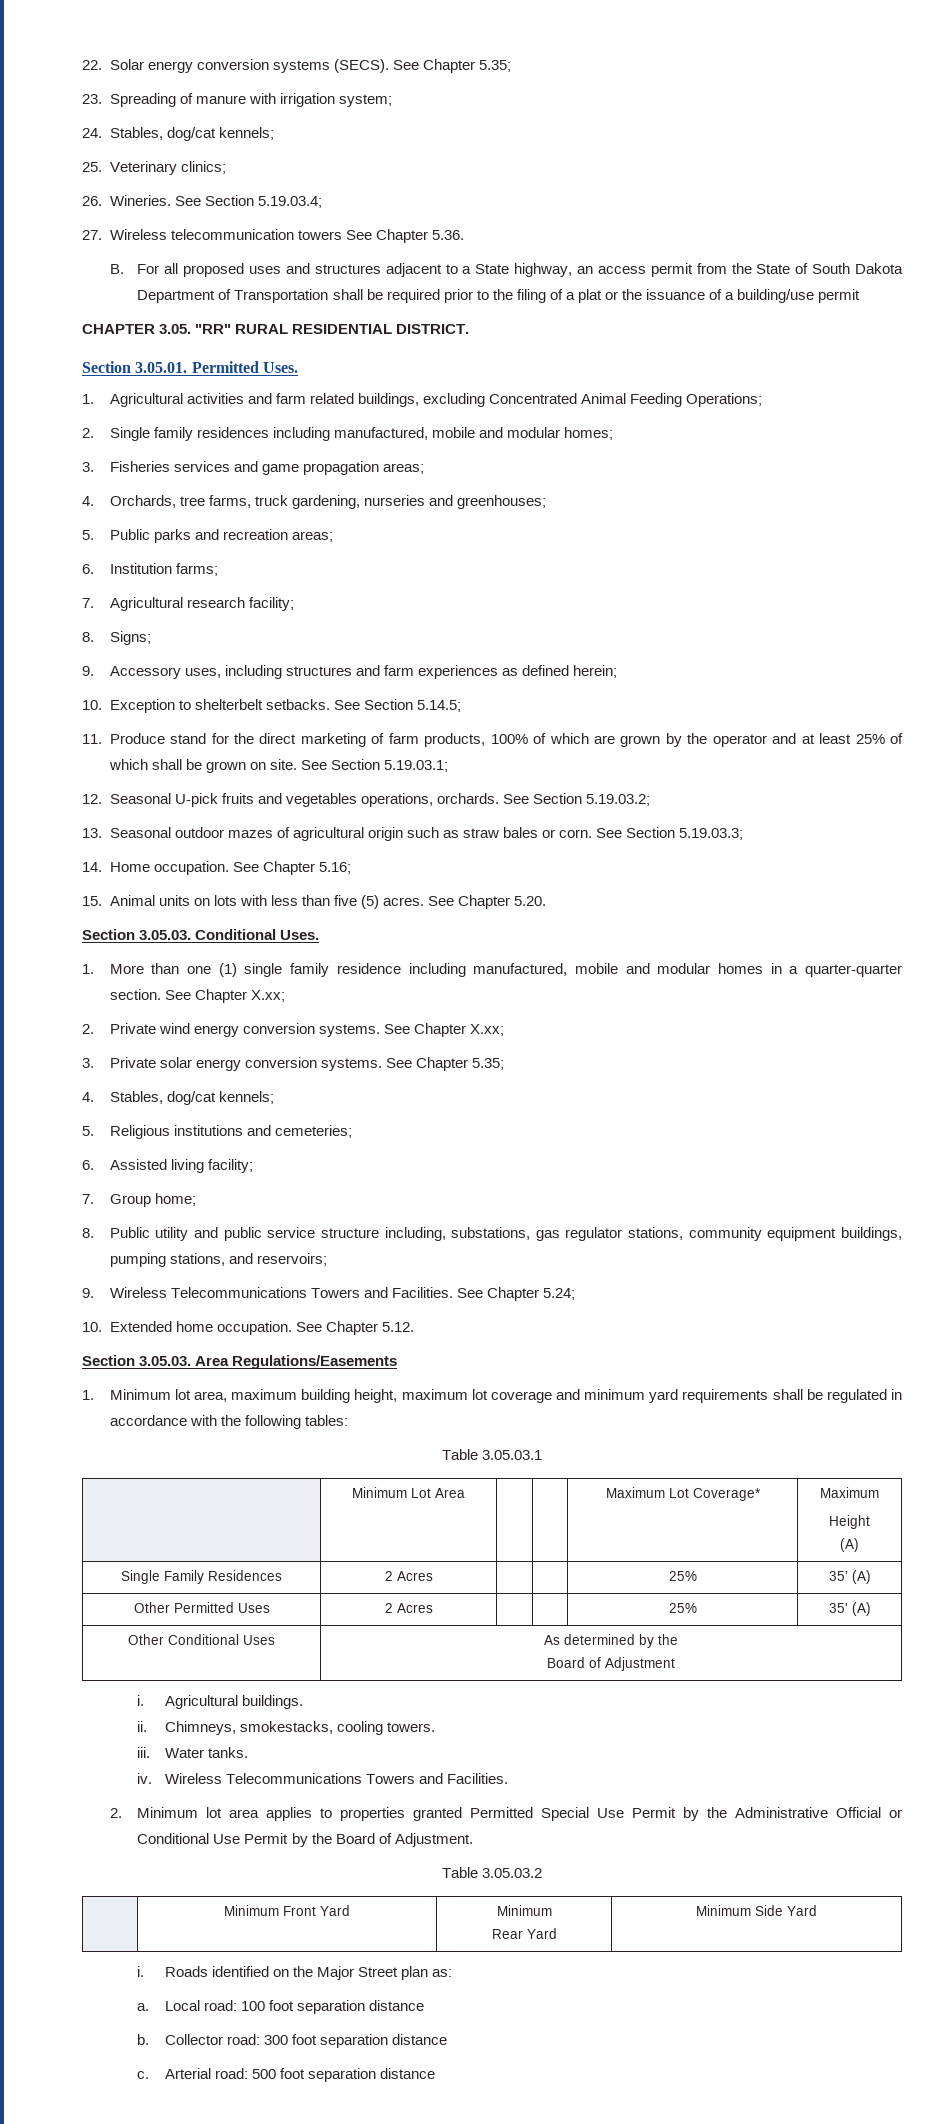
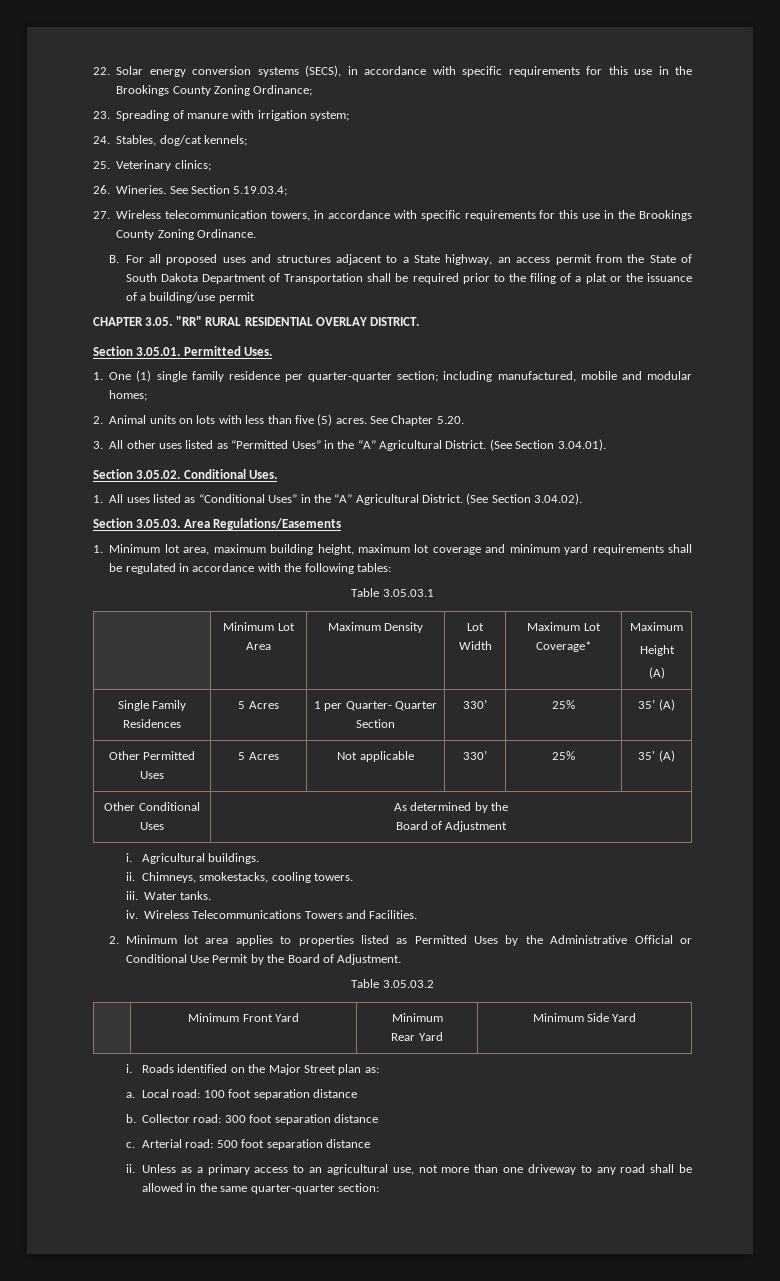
- 22. Solar energy conversion systems (SECS). See Chapter 5.35;
+ 22. Solar energy conversion systems (SECS), in accordance with specific requirements for this use in the Brookings County Zoning Ordinance;
- 27. Wireless telecommunication towers See Chapter 5.36.
+ 27. Wireless telecommunication towers, in accordance with specific requirements for this use in the Brookings County Zoning Ordinance.
- CHAPTER 3.05. "RR" RURAL RESIDENTIAL DISTRICT.
+ CHAPTER 3.05. "RR" RURAL RESIDENTIAL OVERLAY DISTRICT.
- 1. Agricultural activities and farm related buildings, excluding Concentrated Animal Feeding Operations;
- 2. Single family residences including manufactured, mobile and modular homes;
+ 1. One (1) single family residence per quarter-quarter section; including manufactured, mobile and modular homes;
- 3. Fisheries services and game propagation areas;
- 4. Orchards, tree farms, truck gardening, nurseries and greenhouses;
- 5. Public parks and recreation areas;
- 6. Institution farms;
- 7. Agricultural research facility;
- 8. Signs;
- 9. Accessory uses, including structures and farm experiences as defined herein;
- 10. Exception to shelterbelt setbacks. See Section 5.14.5;
- 11. Produce stand for the direct marketing of farm products, 100% of which are grown by the operator and at least 25% of which shall be grown on site. See Section 5.19.03.1;
- 12. Seasonal U-pick fruits and vegetables operations, orchards. See Section 5.19.03.2;
- 13. Seasonal outdoor mazes of agricultural origin such as straw bales or corn. See Section 5.19.03.3;
- 14. Home occupation. See Chapter 5.16;
- 15. Animal units on lots with less than five (5) acres.
+ 2. Animal units on lots with less than five (5) acres.
- Section 3.05.03. Conditional Uses.
- 1. More than one (1) single family residence including manufactured, mobile and modular homes in a quarter-quarter section. See Chapter X.xx;
- 2. Private wind energy conversion systems. See Chapter X.xx;
- 3. Private solar energy conversion systems. See Chapter 5.35;
- 4. Stables, dog/cat kennels;
- 5. Religious institutions and cemeteries;
- 6. Assisted living facility;
- 7. Group home;
- 8. Public utility and public service structure including, substations, gas regulator stations, community equipment buildings, pumping stations, and reservoirs;
- 9. Wireless Telecommunications Towers and Facilities. See Chapter 5.24;
- 10. Extended home occupation. See Chapter 5.12.
+ 3. All other uses listed as “Permitted Uses” in the “A” Agricultural District. (See Section 3.04.01).
+ Section 3.05.02. Conditional Uses.
+ 1. All uses listed as “Conditional Uses” in the “A” Agricultural District. (See Section 3.04.02).
- | Minimum Lot Area | | | Maximum Lot Coverage* | Maximum
+ | Minimum Lot Area | Maximum Density | Lot Width | Maximum Lot Coverage* | Maximum
- Single Family Residences | 2 Acres | | | 25% | 35’ (A)
+ Single Family Residences | 5 Acres | 1 per Quarter- Quarter Section | 330’ | 25% | 35’ (A)
- Other Permitted Uses | 2 Acres | | | 25% | 35' (A)
+ Other Permitted Uses | 5 Acres | Not applicable | 330’ | 25% | 35' (A)
- 2. Minimum lot area applies to properties granted Permitted Special Use Permit by the Administrative Official or Conditional Use Permit by the Board of Adjustment.
+ 2. Minimum lot area applies to properties listed as Permitted Uses by the Administrative Official or Conditional Use Permit by the Board of Adjustment.
+ ii. Unless as a primary access to an agricultural use, not more than one driveway to any road shall be allowed in the same quarter-quarter section:

